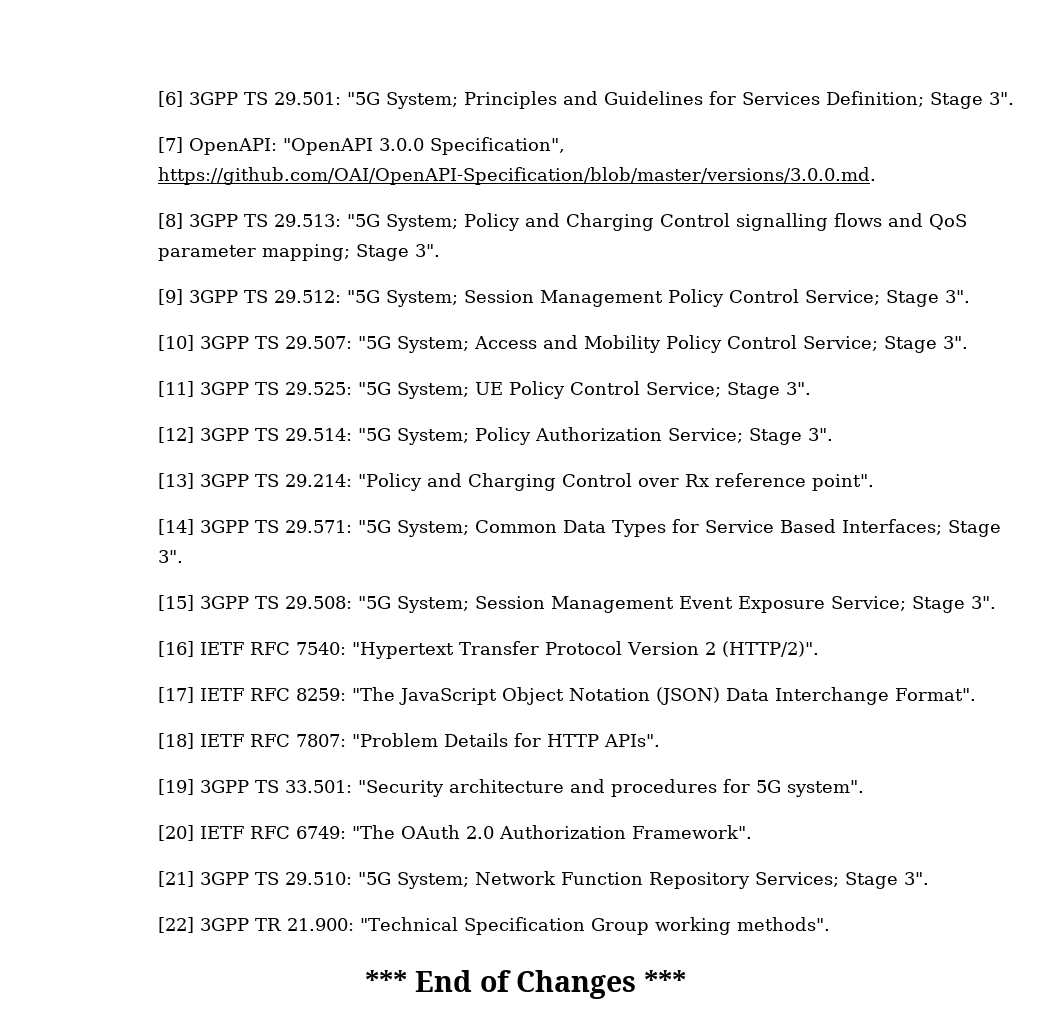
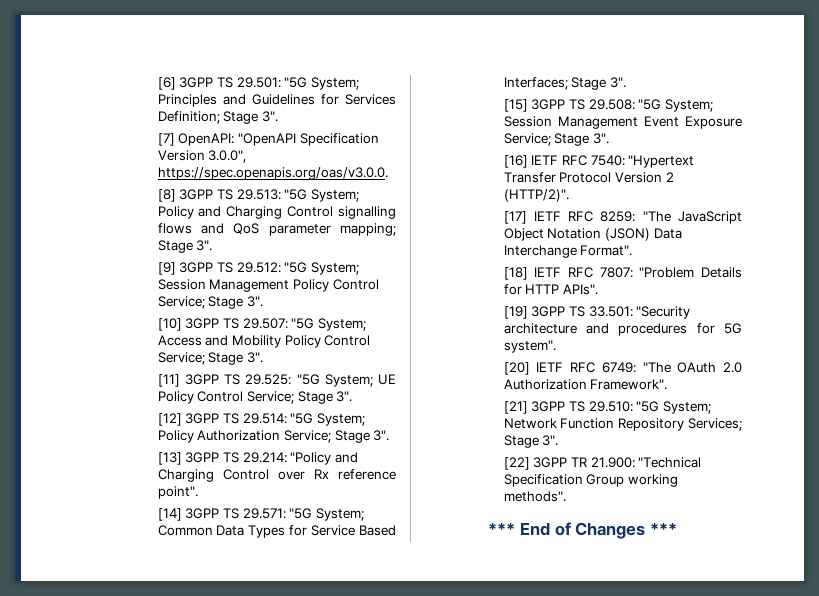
- [7] OpenAPI: "OpenAPI 3.0.0 Specification", https://github.com/OAI/OpenAPI-Specification/blob/master/versions/3.0.0.md.
+ [7] OpenAPI: "OpenAPI Specification Version 3.0.0", https://spec.openapis.org/oas/v3.0.0.

